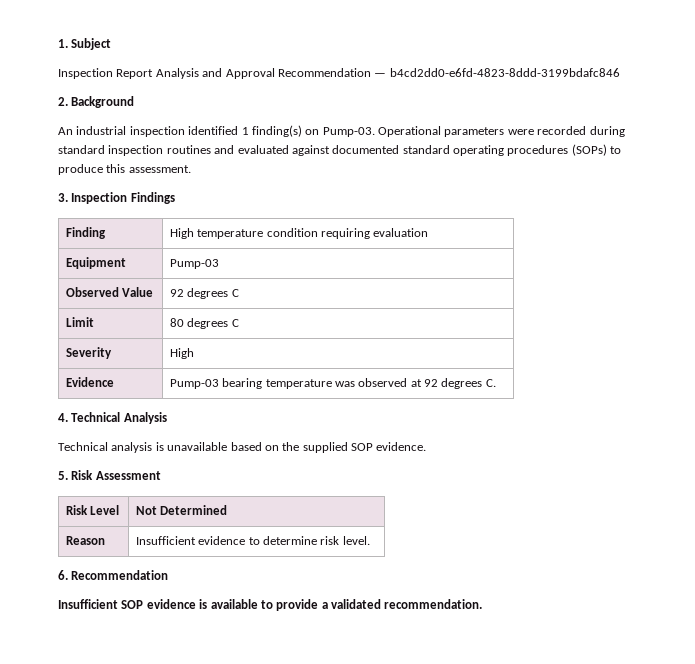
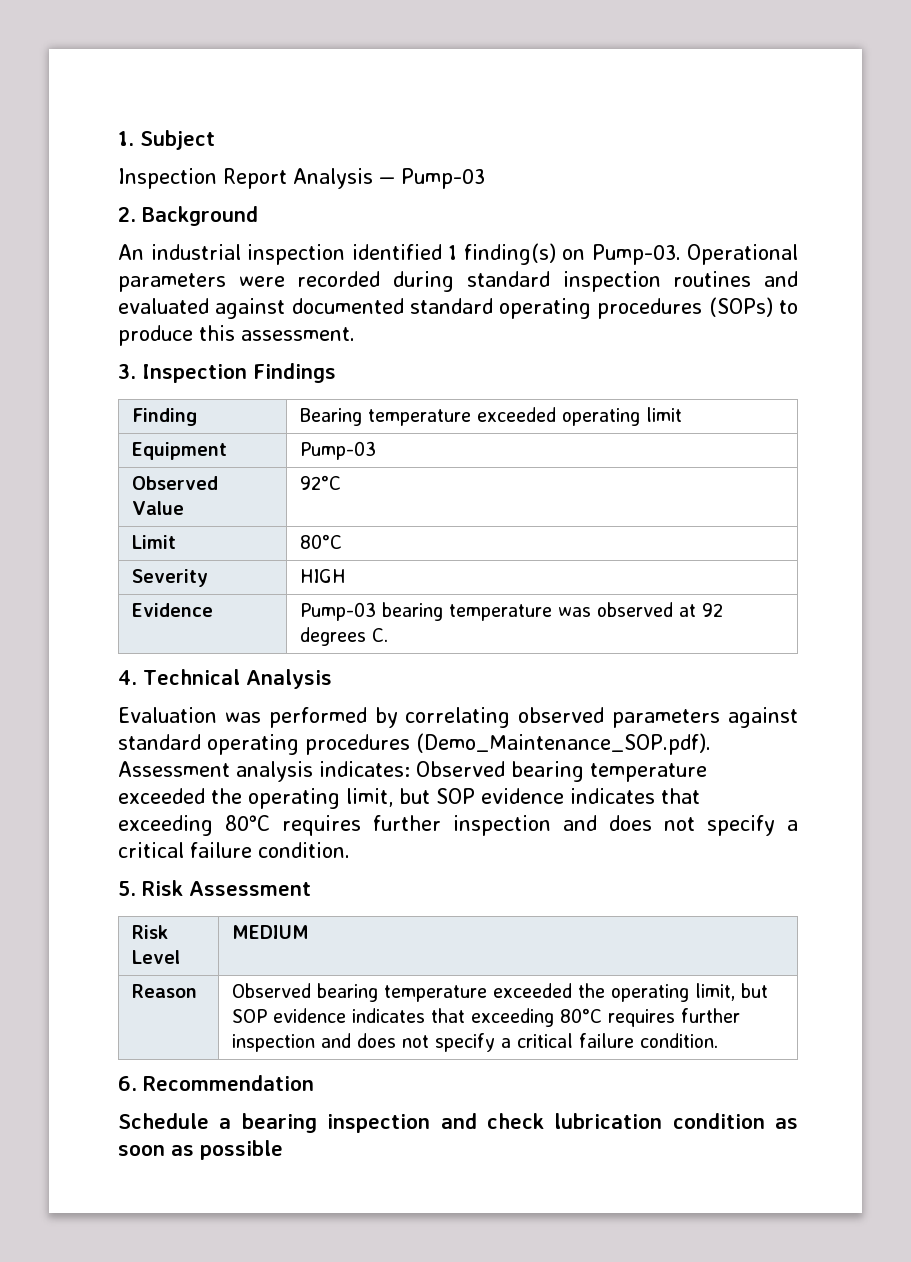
- Inspection Report Analysis and Approval Recommendation — b4cd2dd0-e6fd-4823-8ddd-3199bdafc846
+ Inspection Report Analysis — Pump-03
- Finding | High temperature condition requiring evaluation
+ Finding | Bearing temperature exceeded operating limit
- Observed Value | 92 degrees C
- Limit | 80 degrees C
+ Observed Value | 92°C
+ Limit | 80°C
- Severity | High
+ Severity | HIGH
- Technical analysis is unavailable based on the supplied SOP evidence.
+ Evaluation was performed by correlating observed parameters against standard operating procedures (Demo_Maintenance_SOP.pdf). Assessment analysis indicates: Observed bearing temperature exceeded the operating limit, but SOP evidence indicates that exceeding 80°C requires further inspection and does not specify a critical failure condition.
- Risk Level | Not Determined
+ Risk Level | MEDIUM
- Reason | Insufficient evidence to determine risk level.
+ Reason | Observed bearing temperature exceeded the operating limit, but SOP evidence indicates that exceeding 80°C requires further inspection and does not specify a critical failure condition.
  6. Recommendation
- Insufficient SOP evidence is available to provide a validated recommendation.
+ Schedule a bearing inspection and check lubrication condition as soon as possible

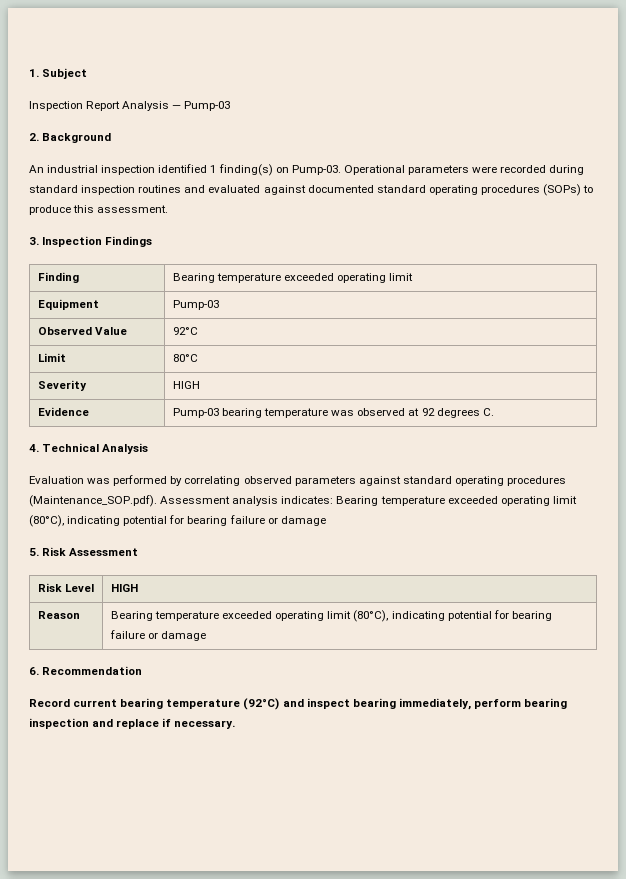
- Evaluation was performed by correlating observed parameters against standard operating procedures (Demo_Maintenance_SOP.pdf). Assessment analysis indicates: Observed bearing temperature exceeded the operating limit, but SOP evidence indicates that exceeding 80°C requires further inspection and does not specify a critical failure condition.
+ Evaluation was performed by correlating observed parameters against standard operating procedures (Maintenance_SOP.pdf). Assessment analysis indicates: Bearing temperature exceeded operating limit (80°C), indicating potential for bearing failure or damage
- Risk Level | MEDIUM
+ Risk Level | HIGH
- Reason | Observed bearing temperature exceeded the operating limit, but SOP evidence indicates that exceeding 80°C requires further inspection and does not specify a critical failure condition.
+ Reason | Bearing temperature exceeded operating limit (80°C), indicating potential for bearing failure or damage
  6. Recommendation
- Schedule a bearing inspection and check lubrication condition as soon as possible
+ Record current bearing temperature (92°C) and inspect bearing immediately, perform bearing inspection and replace if necessary.

